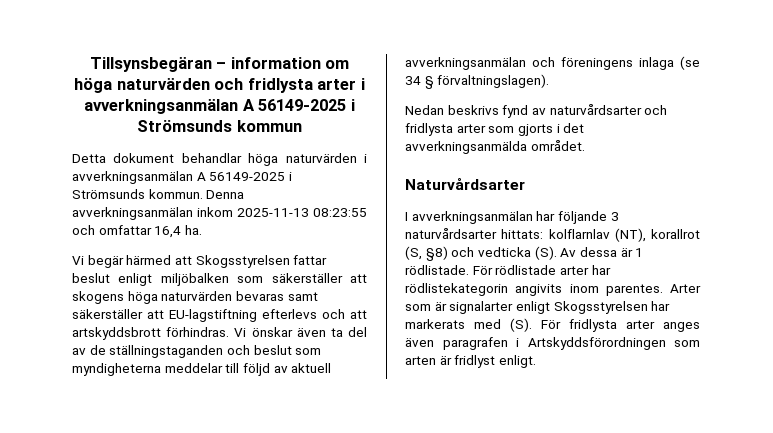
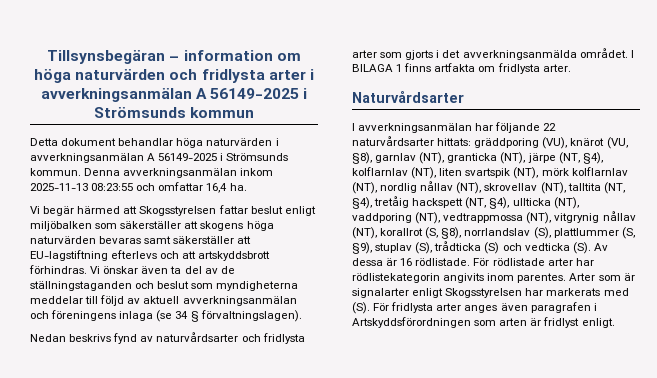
+ I BILAGA 1 finns artfakta om fridlysta arter.
- I avverkningsanmälan har följande 3 naturvårdsarter hittats: kolflarnlav (NT), korallrot (S, §8) och vedticka (S). Av dessa är 1 rödlistade.
+ I avverkningsanmälan har följande 22 naturvårdsarter hittats: gräddporing (VU), knärot (VU, §8), garnlav (NT), granticka (NT), järpe (NT, §4), kolflarnlav (NT), liten svartspik (NT), mörk kolflarnlav (NT), nordlig nållav (NT), skrovellav (NT), talltita (NT, §4), tretåig hackspett (NT, §4), ullticka (NT), vaddporing (NT), vedtrappmossa (NT), vitgrynig nållav (NT), korallrot (S, §8), norrlandslav (S), plattlummer (S, §9), stuplav (S), trådticka (S) och vedticka (S). Av dessa är 16 rödlistade.

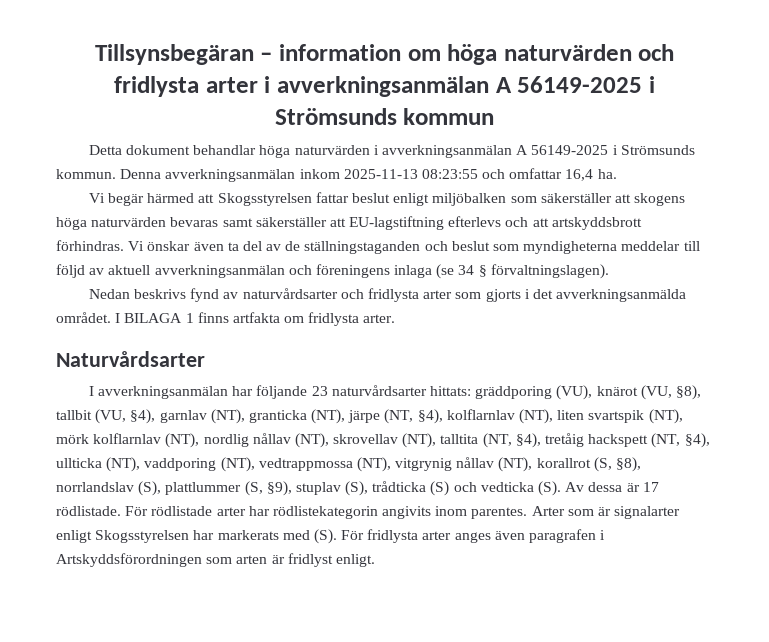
- I avverkningsanmälan har följande 22 naturvårdsarter hittats:
+ I avverkningsanmälan har följande 23 naturvårdsarter hittats:
- gräddporing (VU), knärot (VU, §8), garnlav (NT), granticka (NT), järpe (NT, §4), kolflarnlav (NT), liten svartspik (NT), mörk kolflarnlav (NT), nordlig nållav (NT), skrovellav (NT), talltita (NT, §4), tretåig hackspett (NT, §4), ullticka (NT), vaddporing (NT), vedtrappmossa (NT), vitgrynig nållav (NT), korallrot (S, §8), norrlandslav (S), plattlummer (S, §9), stuplav (S), trådticka (S) och vedticka (S). Av dessa är 16 rödlistade.
+ gräddporing (VU), knärot (VU, §8), tallbit (VU, §4), garnlav (NT), granticka (NT), järpe (NT, §4), kolflarnlav (NT), liten svartspik (NT), mörk kolflarnlav (NT), nordlig nållav (NT), skrovellav (NT), talltita (NT, §4), tretåig hackspett (NT, §4), ullticka (NT), vaddporing (NT), vedtrappmossa (NT), vitgrynig nållav (NT), korallrot (S, §8), norrlandslav (S), plattlummer (S, §9), stuplav (S), trådticka (S) och vedticka (S). Av dessa är 17 rödlistade.

